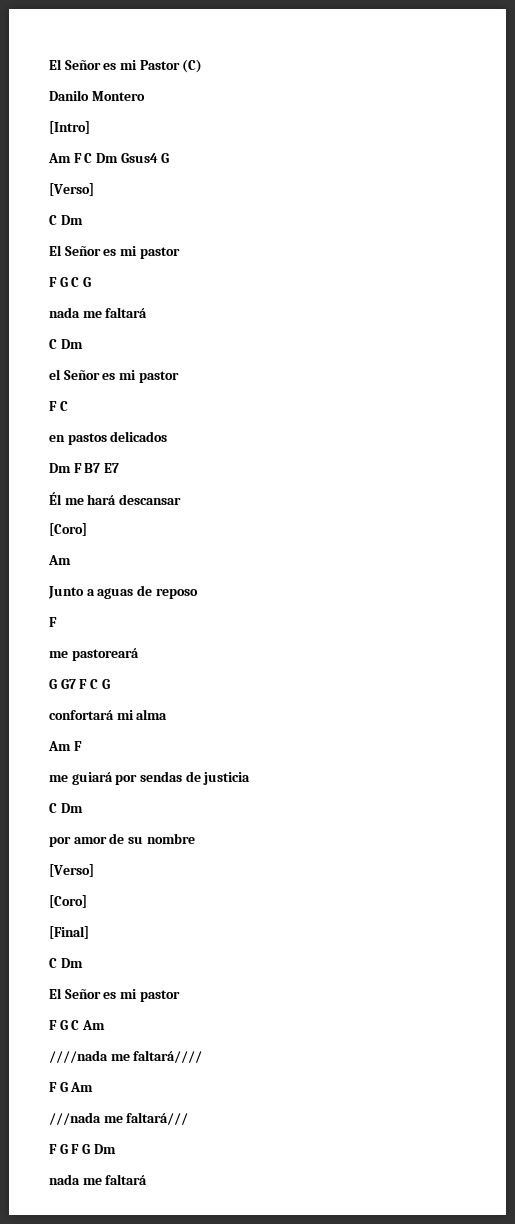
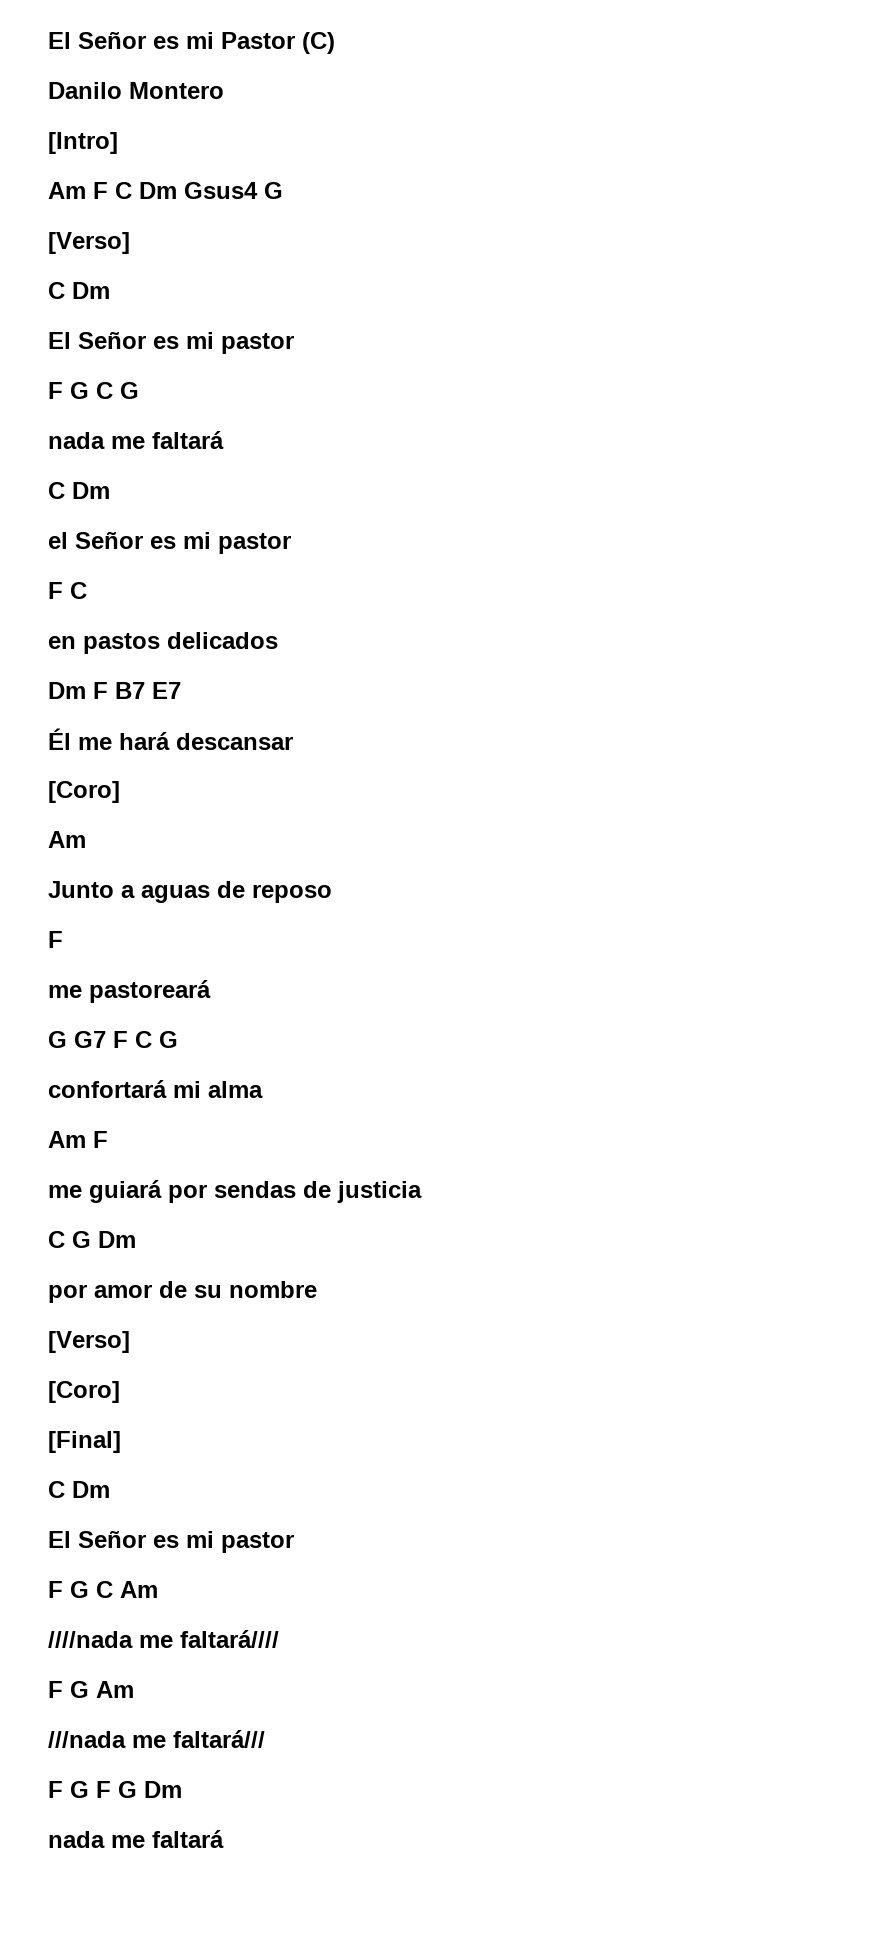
  me guiará por sendas de justicia
- C Dm
+ C G Dm

